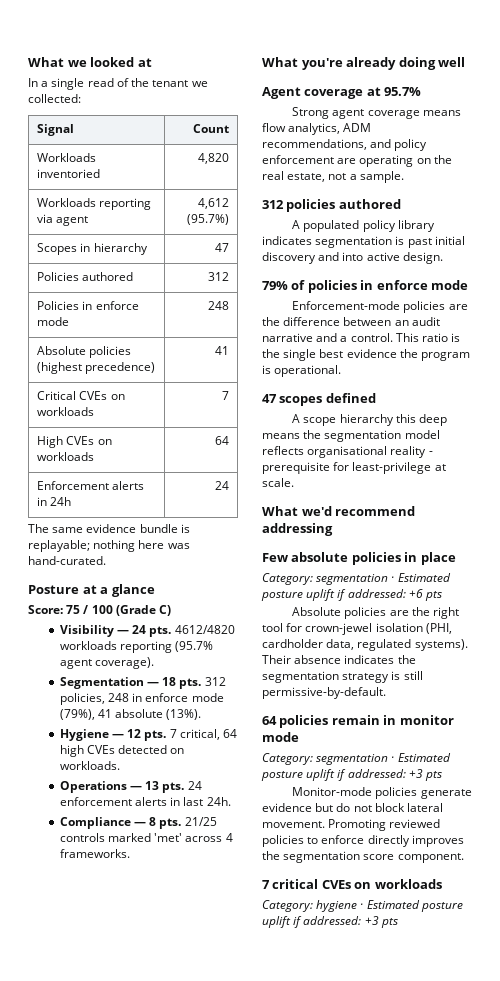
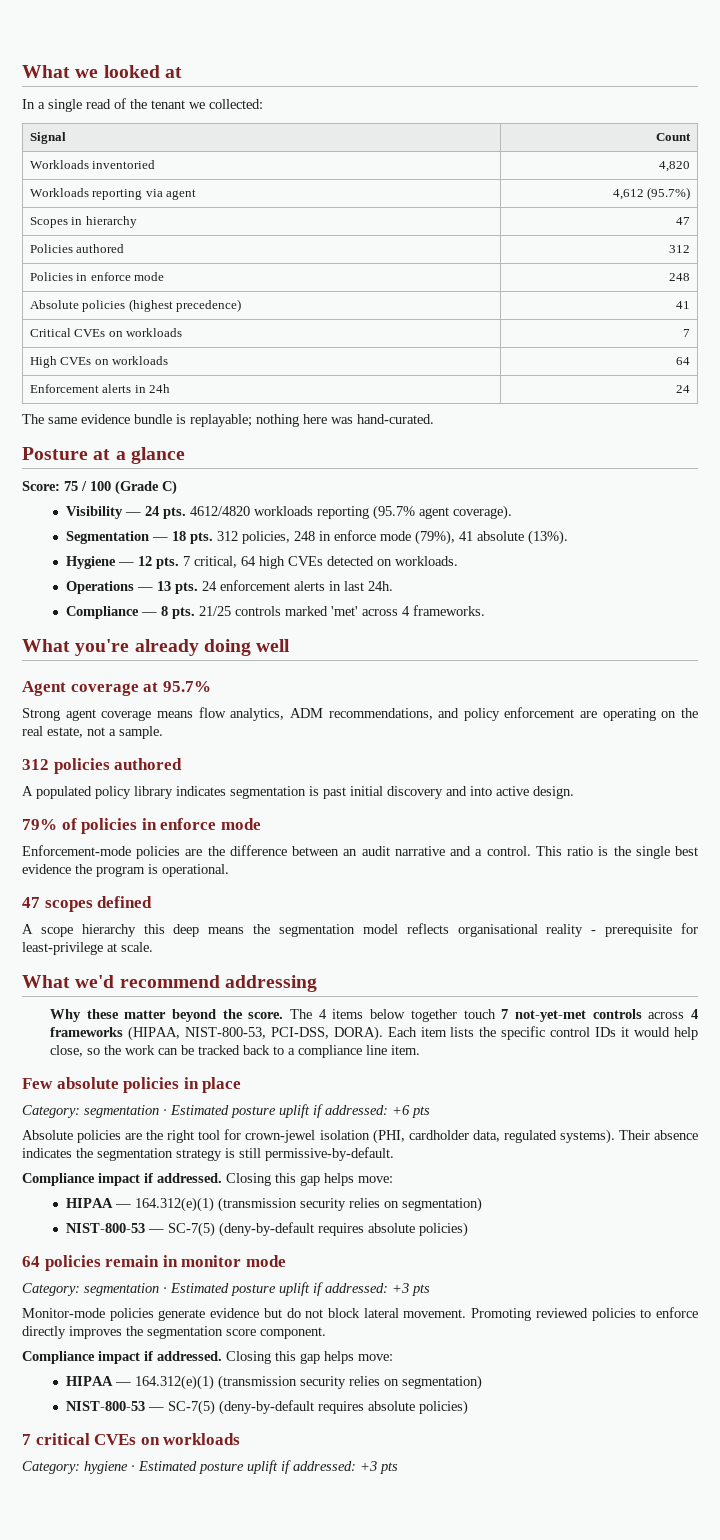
+ Why these matter beyond the score. The 4 items below together touch 7 not-yet-met controls across 4 frameworks (HIPAA, NIST-800-53, PCI-DSS, DORA). Each item lists the specific control IDs it would help close, so the work can be tracked back to a compliance line item.
  Their absence indicates the segmentation strategy is still permissive-by-default.
+ Compliance impact if addressed. Closing this gap helps move:
+ HIPAA — 164.312(e)(1) (transmission security relies on segmentation)
+ NIST-800-53 — SC-7(5) (deny-by-default requires absolute policies)
  Promoting reviewed policies to enforce directly improves the segmentation score component.
+ Compliance impact if addressed. Closing this gap helps move:
+ HIPAA — 164.312(e)(1) (transmission security relies on segmentation)
+ NIST-800-53 — SC-7(5) (deny-by-default requires absolute policies)

